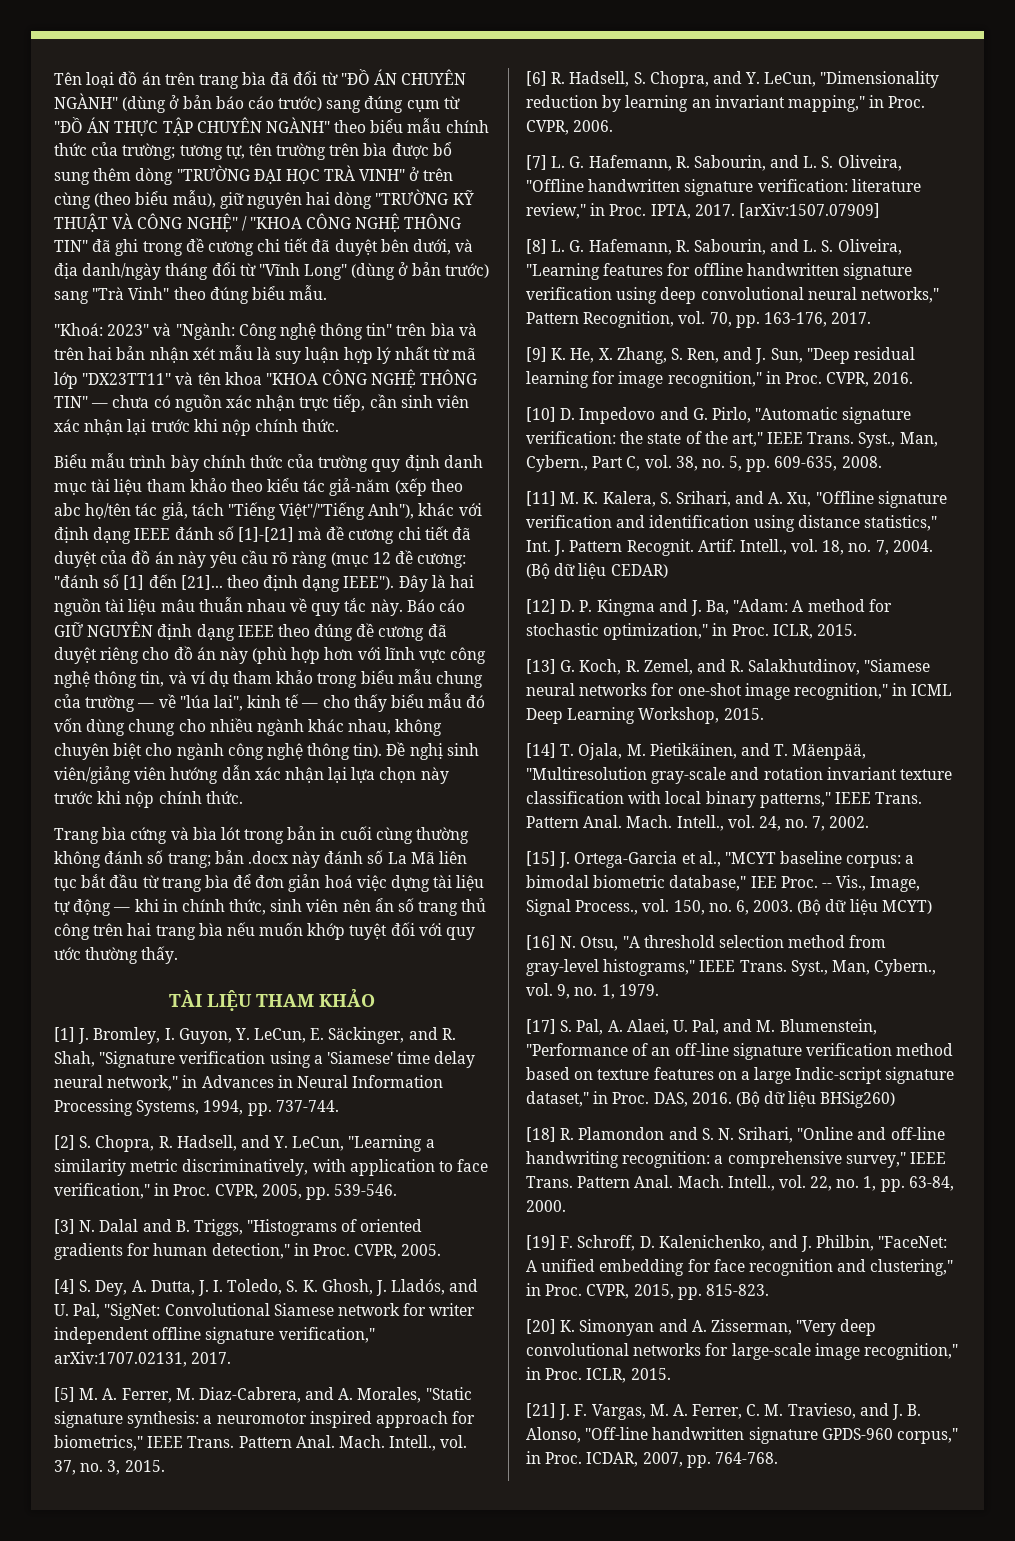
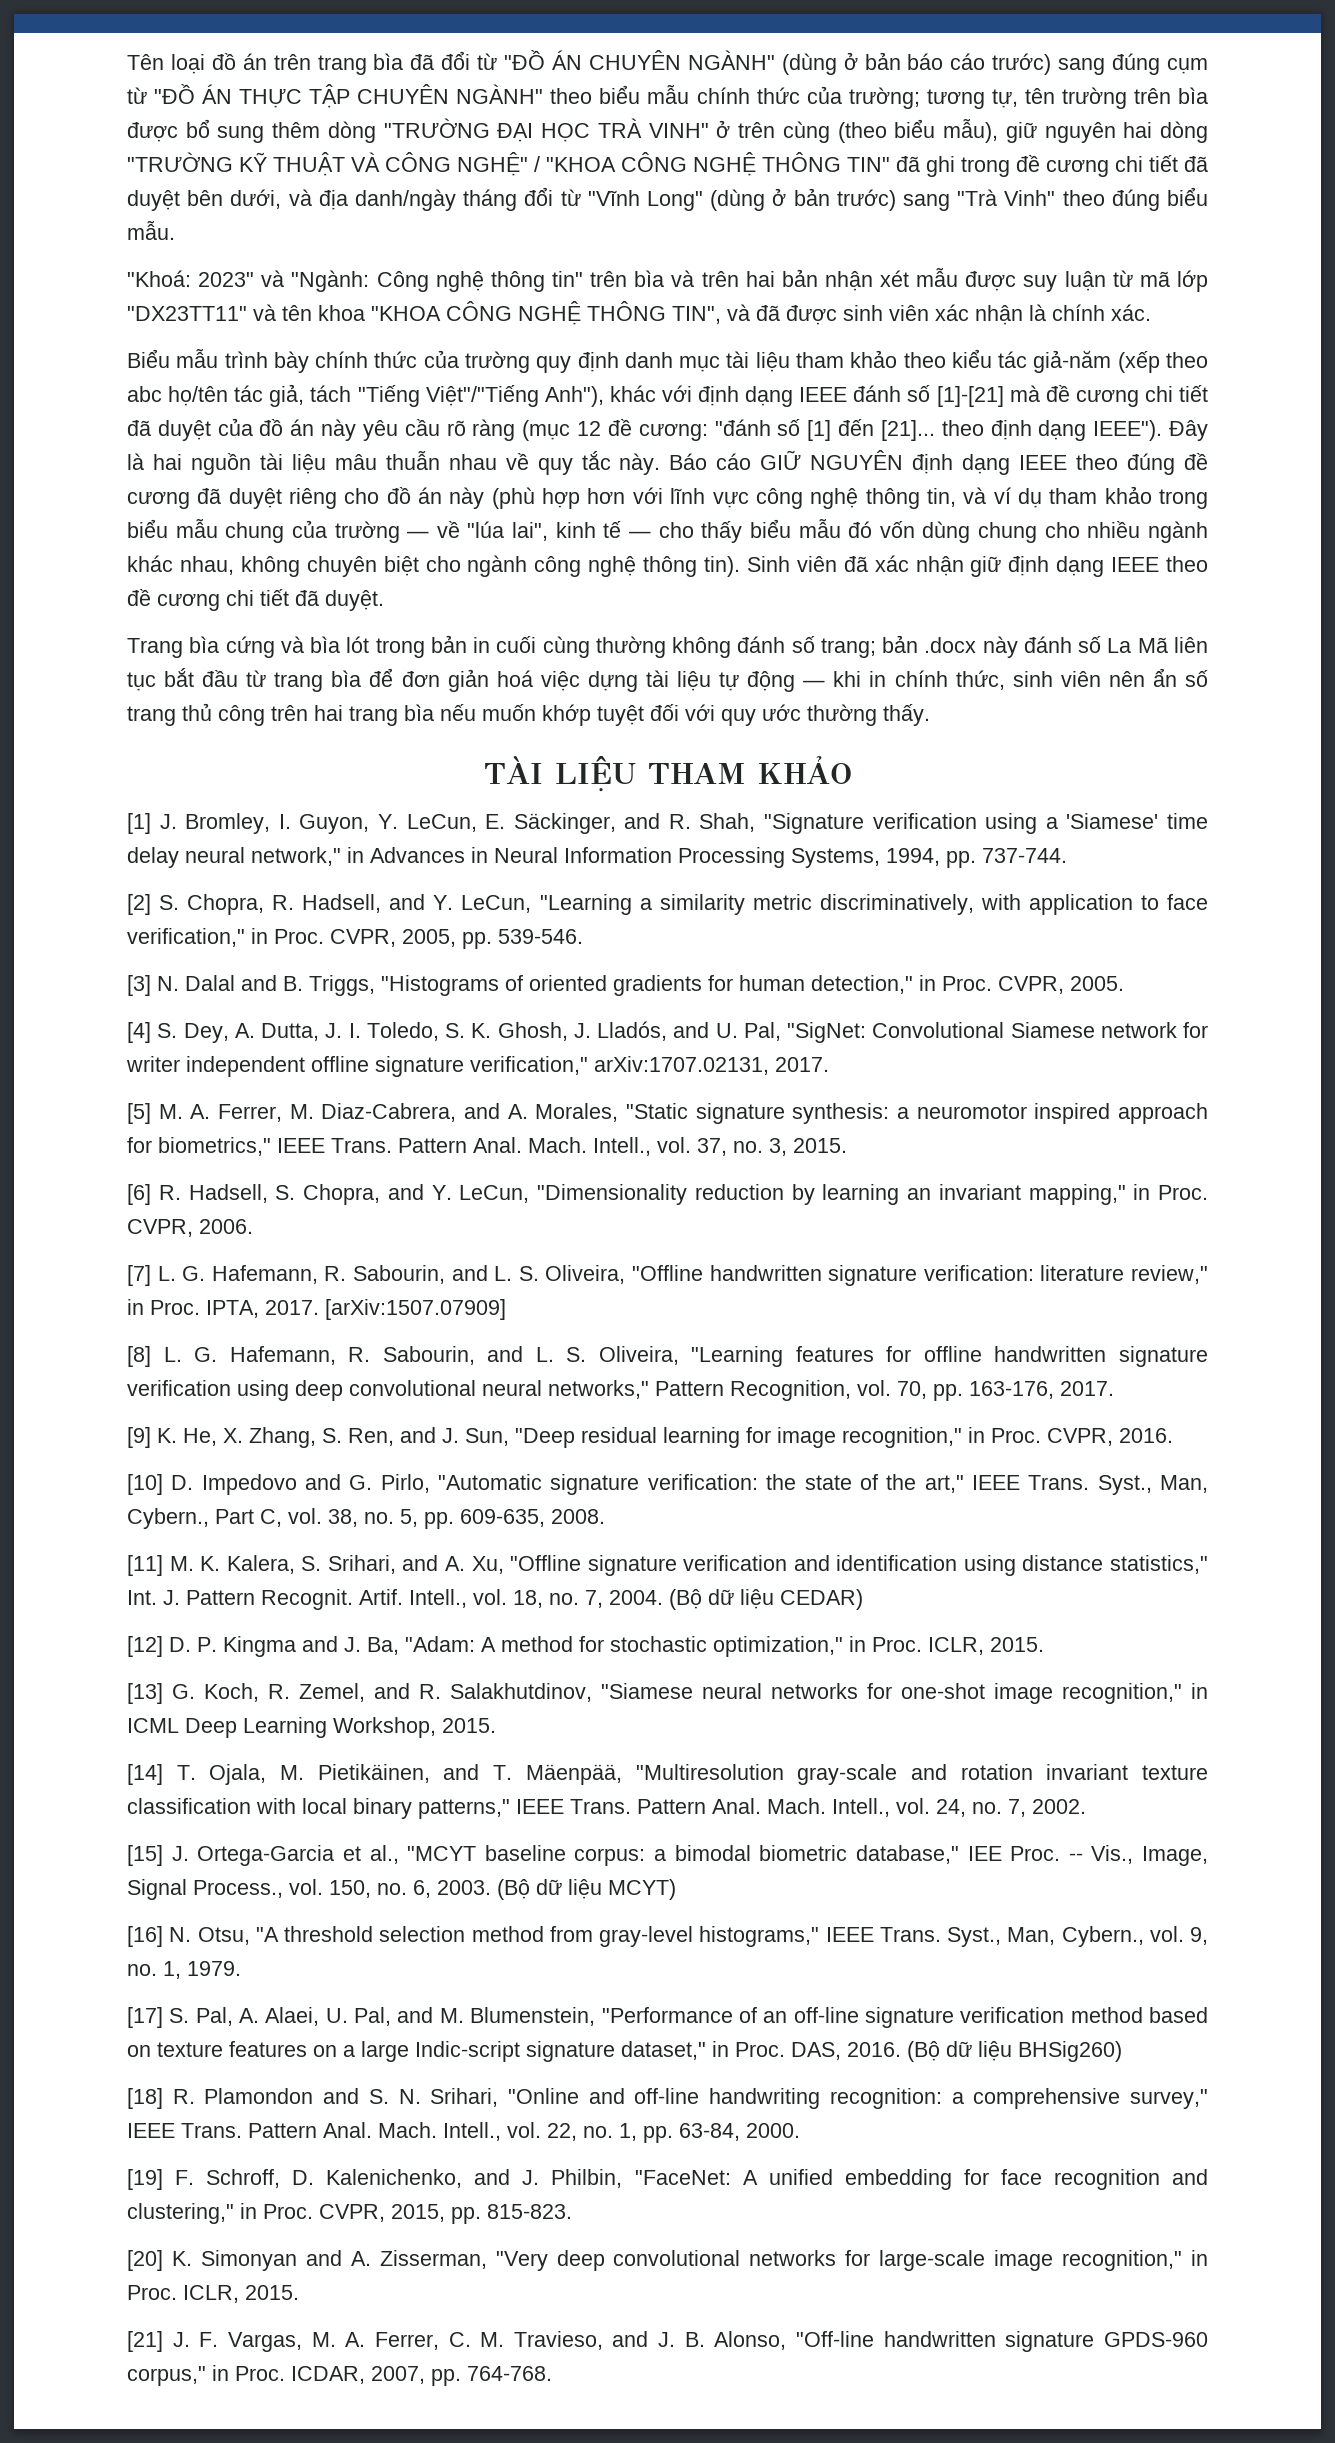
- "Khoá: 2023" và "Ngành: Công nghệ thông tin" trên bìa và trên hai bản nhận xét mẫu là suy luận hợp lý nhất từ mã lớp "DX23TT11" và tên khoa "KHOA CÔNG NGHỆ THÔNG TIN" — chưa có nguồn xác nhận trực tiếp, cần sinh viên xác nhận lại trước khi nộp chính thức.
+ "Khoá: 2023" và "Ngành: Công nghệ thông tin" trên bìa và trên hai bản nhận xét mẫu được suy luận từ mã lớp "DX23TT11" và tên khoa "KHOA CÔNG NGHỆ THÔNG TIN", và đã được sinh viên xác nhận là chính xác.
- Đề nghị sinh viên/giảng viên hướng dẫn xác nhận lại lựa chọn này trước khi nộp chính thức.
+ Sinh viên đã xác nhận giữ định dạng IEEE theo đề cương chi tiết đã duyệt.

